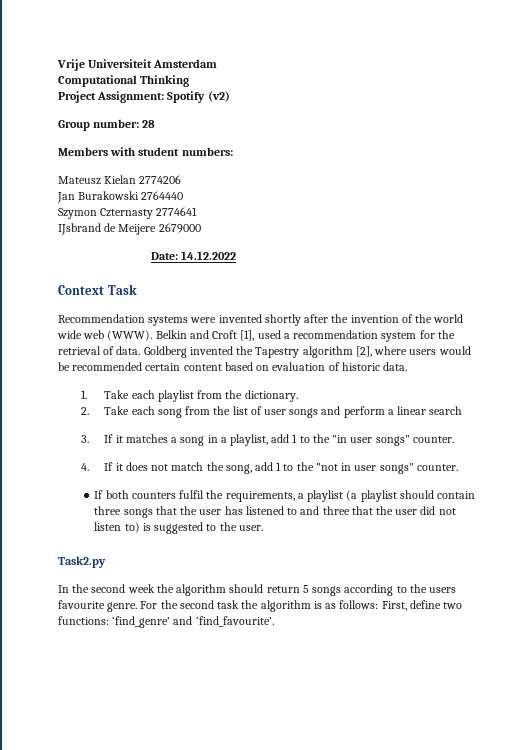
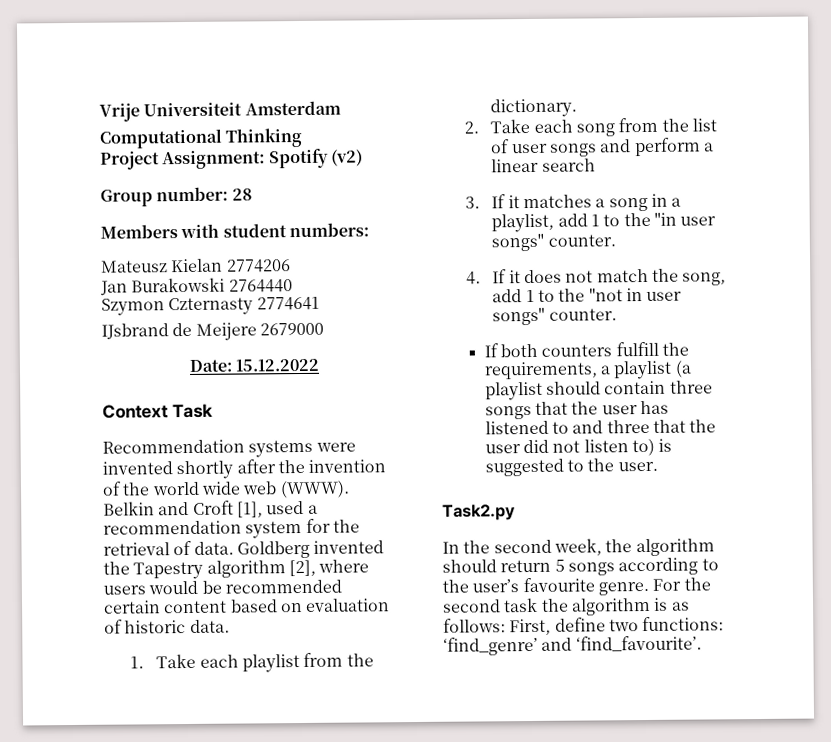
- Date: 14.12.2022
+ Date: 15.12.2022
- If both counters fulfil the requirements, a playlist (a playlist should contain three songs that the user has listened to and three that the user did not listen to) is suggested to the user.
+ If both counters fulfill the requirements, a playlist (a playlist should contain three songs that the user has listened to and three that the user did not listen to) is suggested to the user.
- In the second week the algorithm should return 5 songs according to the users favourite genre.
+ In the second week, the algorithm should return 5 songs according to the user’s favourite genre.

